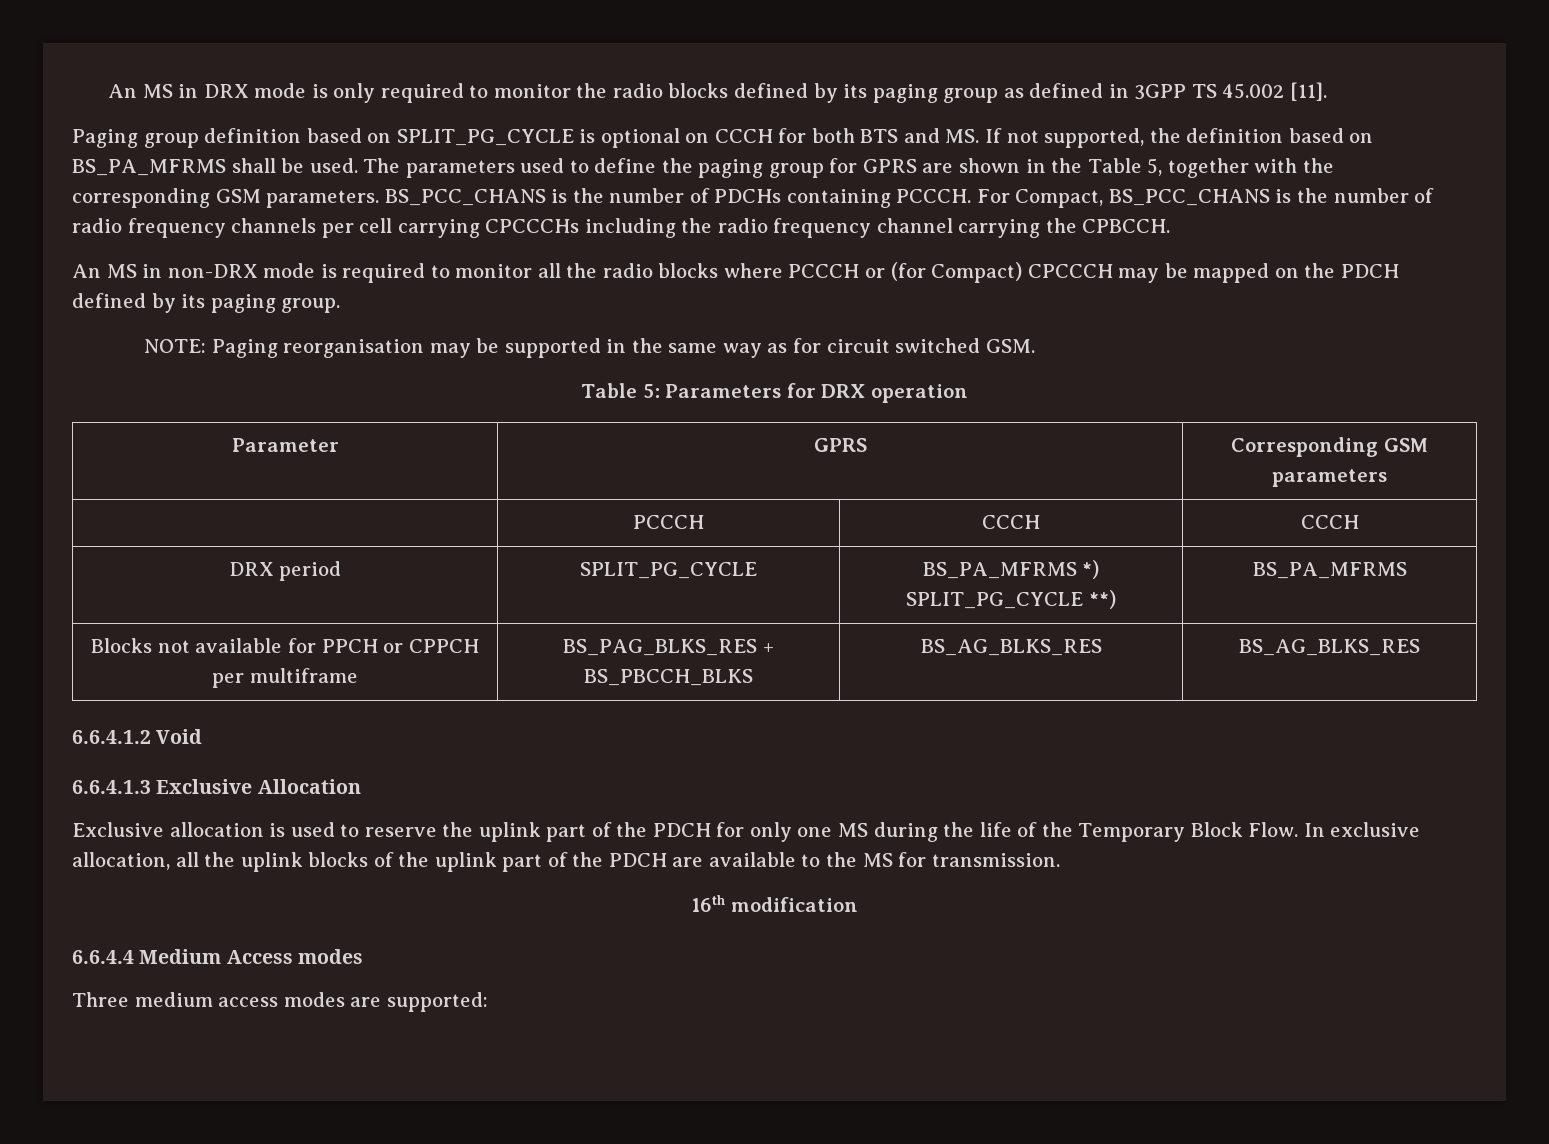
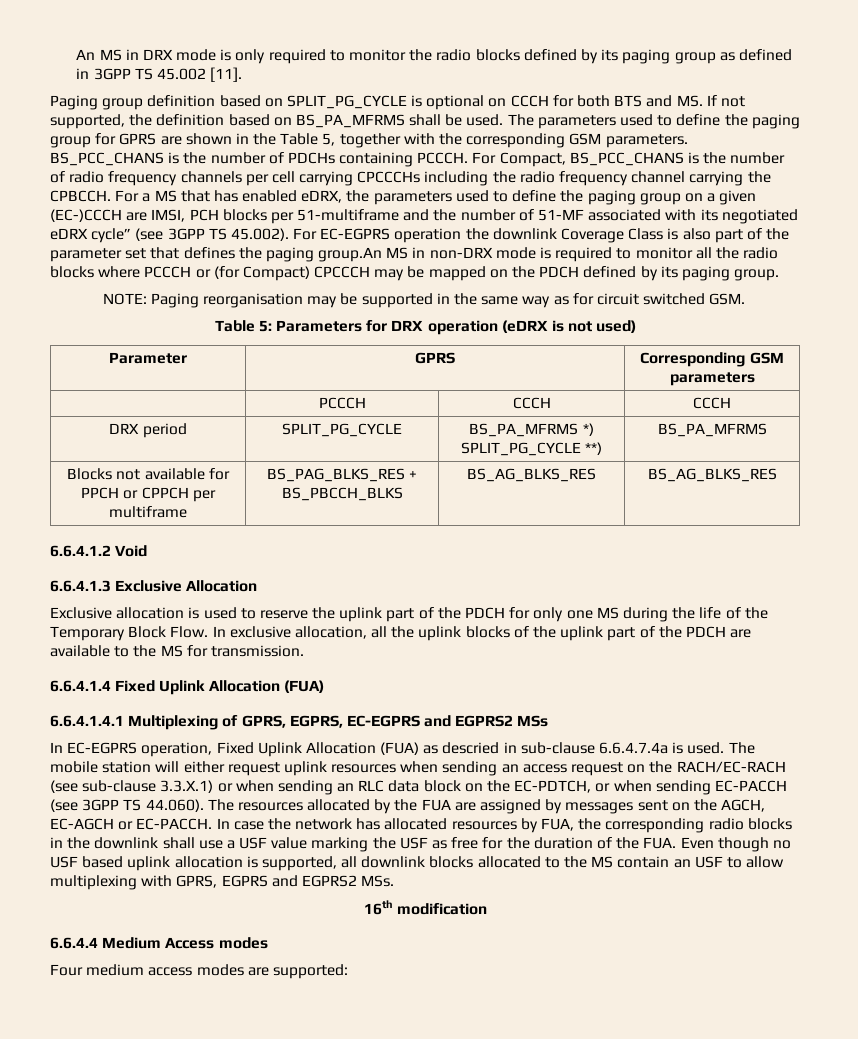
- For Compact, BS_PCC_CHANS is the number of radio frequency channels per cell carrying CPCCCHs including the radio frequency channel carrying the CPBCCH.
- An MS in non-DRX mode is required to monitor all the radio blocks where PCCCH or (for Compact) CPCCCH may be mapped on the PDCH defined by its paging group.
+ For Compact, BS_PCC_CHANS is the number of radio frequency channels per cell carrying CPCCCHs including the radio frequency channel carrying the CPBCCH. For a MS that has enabled eDRX, the parameters used to define the paging group on a given (EC-)CCCH are IMSI, PCH blocks per 51-multiframe and the number of 51-MF associated with its negotiated eDRX cycle” (see 3GPP TS 45.002). For EC-EGPRS operation the downlink Coverage Class is also part of the parameter set that defines the paging group.An MS in non-DRX mode is required to monitor all the radio blocks where PCCCH or (for Compact) CPCCCH may be mapped on the PDCH defined by its paging group.
- Table 5: Parameters for DRX operation
+ Table 5: Parameters for DRX operation (eDRX is not used)
+ 6.6.4.1.4 Fixed Uplink Allocation (FUA)
+ 6.6.4.1.4.1 Multiplexing of GPRS, EGPRS, EC-EGPRS and EGPRS2 MSs
+ In EC-EGPRS operation, Fixed Uplink Allocation (FUA) as descried in sub-clause 6.6.4.7.4a is used. The mobile station will either request uplink resources when sending an access request on the RACH/EC-RACH (see sub-clause 3.3.X.1) or when sending an RLC data block on the EC-PDTCH, or when sending EC-PACCH (see 3GPP TS 44.060). The resources allocated by the FUA are assigned by messages sent on the AGCH, EC-AGCH or EC-PACCH. In case the network has allocated resources by FUA, the corresponding radio blocks in the downlink shall use a USF value marking the USF as free for the duration of the FUA. Even though no USF based uplink allocation is supported, all downlink blocks allocated to the MS contain an USF to allow multiplexing with GPRS, EGPRS and EGPRS2 MSs.
- Three medium access modes are supported:
+ Four medium access modes are supported:

